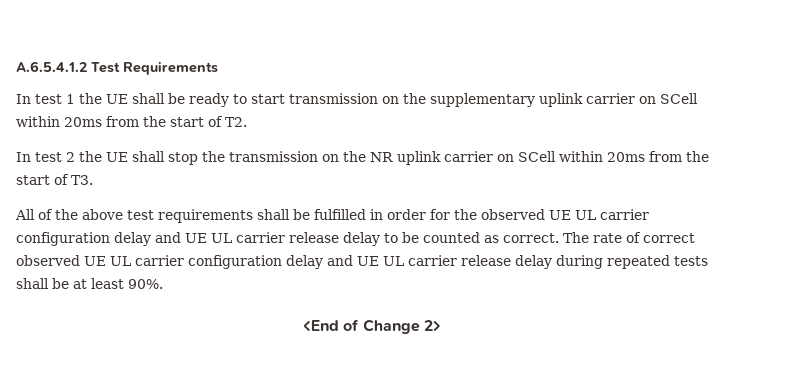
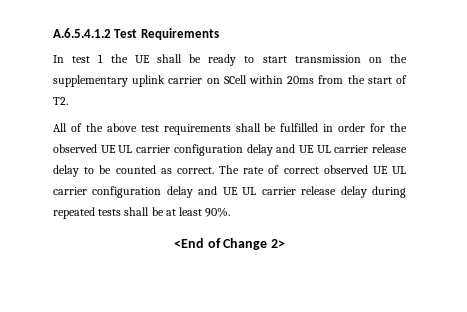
- In test 2 the UE shall stop the transmission on the NR uplink carrier on SCell within 20ms from the start of T3.

